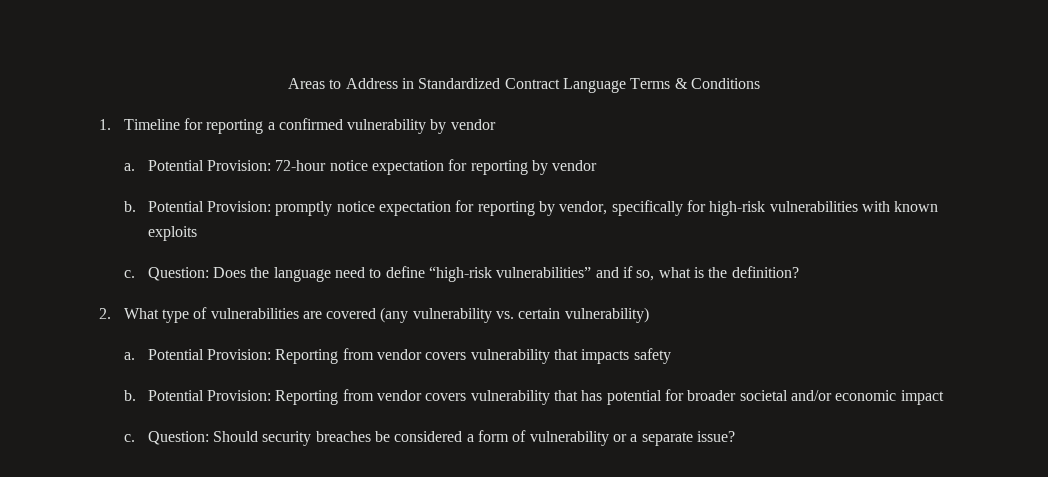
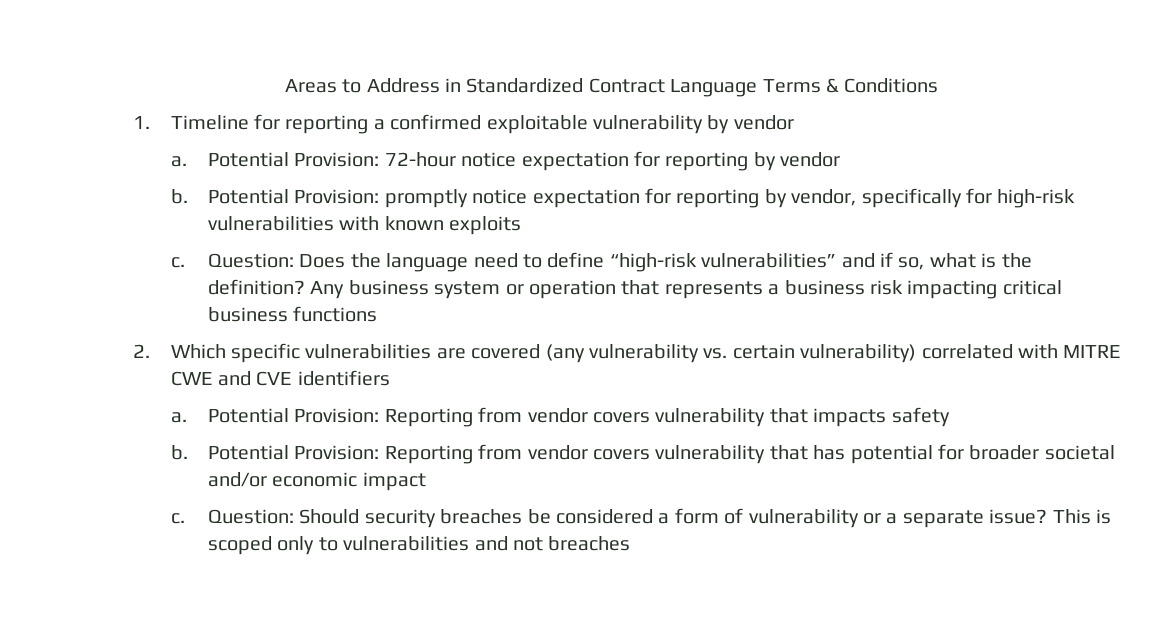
- 1. Timeline for reporting a confirmed vulnerability by vendor
+ 1. Timeline for reporting a confirmed exploitable vulnerability by vendor
- Question: Does the language need to define “high-risk vulnerabilities” and if so, what is the definition?
- 2. What type of vulnerabilities are covered (any vulnerability vs. certain vulnerability)
+ Question: Does the language need to define “high-risk vulnerabilities” and if so, what is the definition? Any business system or operation that represents a business risk impacting critical business functions
+ 2. Which specific vulnerabilities are covered (any vulnerability vs. certain vulnerability) correlated with MITRE CWE and CVE identifiers
+ This is scoped only to vulnerabilities and not breaches

